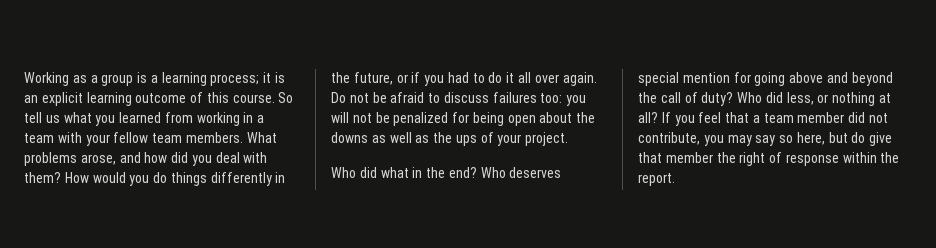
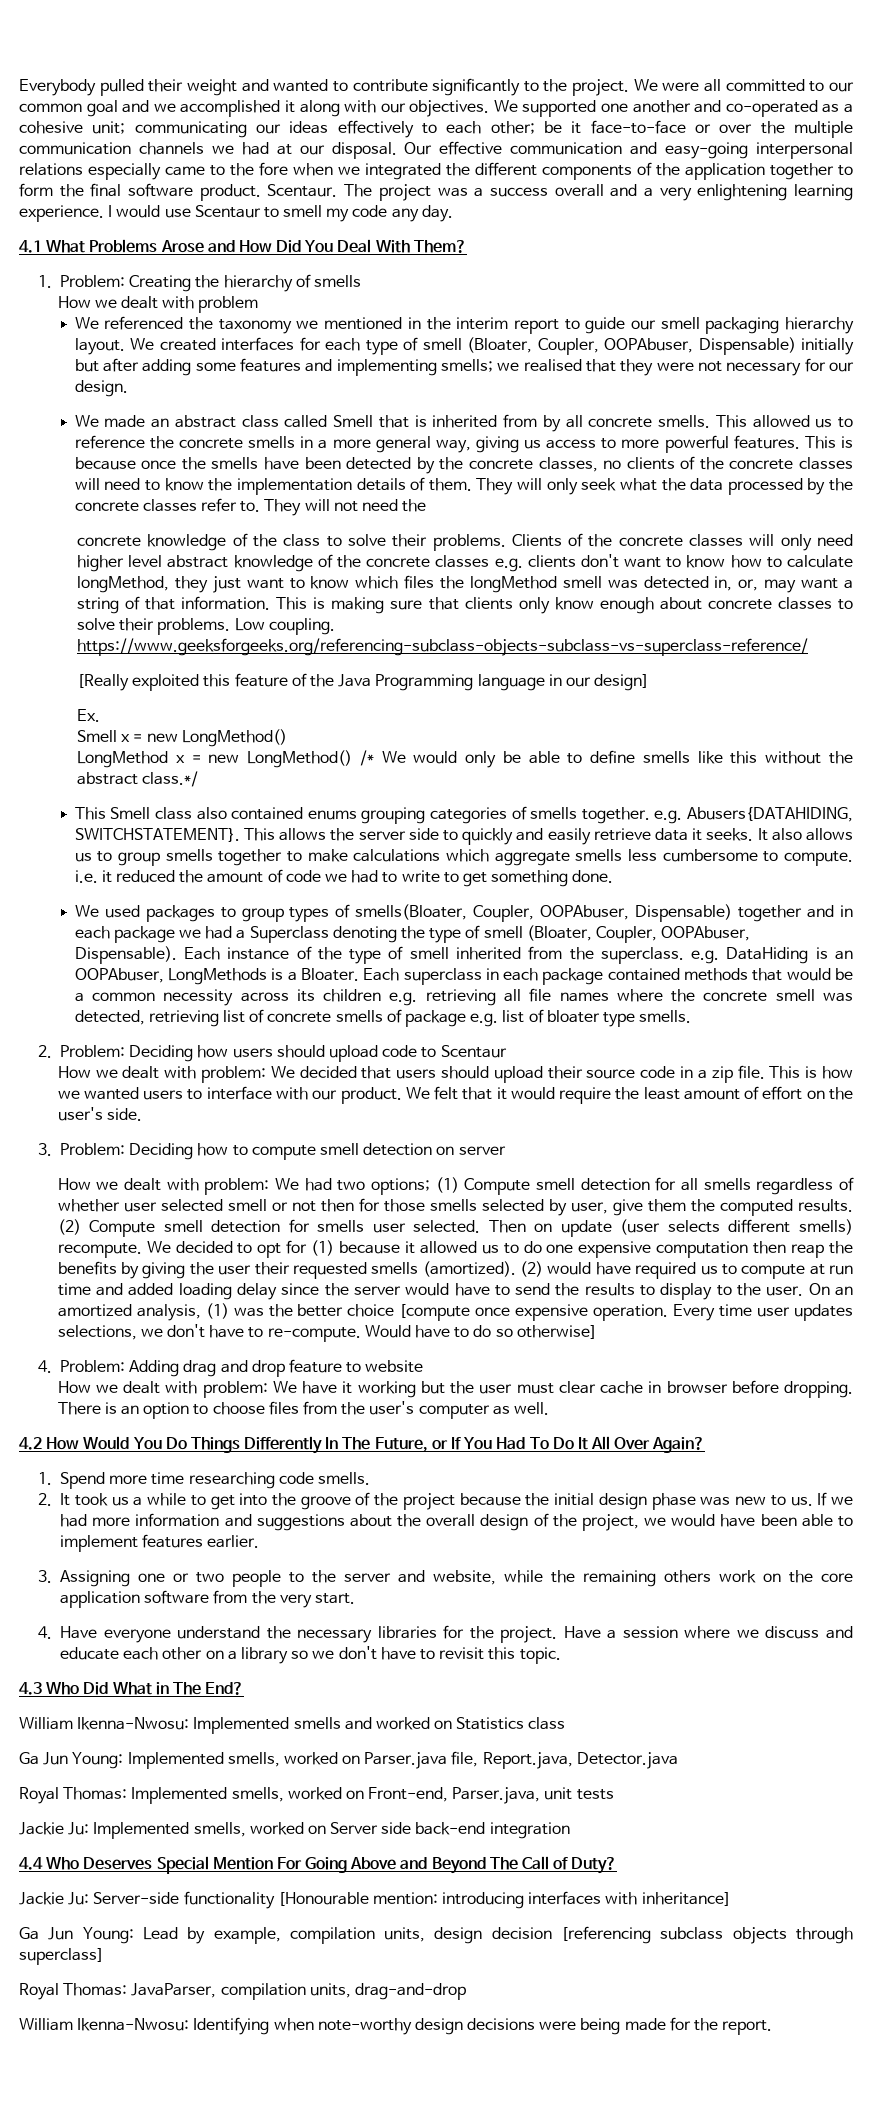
- Working as a group is a learning process; it is an explicit learning outcome of this course. So tell us what you learned from working in a team with your fellow team members. What problems arose, and how did you deal with them? How would you do things differently in the future, or if you had to do it all over again. Do not be afraid to discuss failures too: you will not be penalized for being open about the downs as well as the ups of your project.
- Who did what in the end? Who deserves special mention for going above and beyond the call of duty? Who did less, or nothing at all? If you feel that a team member did not contribute, you may say so here, but do give that member the right of response within the report.
+ Everybody pulled their weight and wanted to contribute significantly to the project. We were all committed to our common goal and we accomplished it along with our objectives. We supported one another and co-operated as a cohesive unit; communicating our ideas effectively to each other; be it face-to-face or over the multiple communication channels we had at our disposal. Our effective communication and easy-going interpersonal relations especially came to the fore when we integrated the different components of the application together to form the final software product. Scentaur. The project was a success overall and a very enlightening learning experience. I would use Scentaur to smell my code any day.
+ 4.1 What Problems Arose and How Did You Deal With Them?
+ 1. Problem: Creating the hierarchy of smells
+ How we dealt with problem
+ We referenced the taxonomy we mentioned in the interim report to guide our smell packaging hierarchy layout. We created interfaces for each type of smell (Bloater, Coupler, OOPAbuser, Dispensable) initially but after adding some features and implementing smells; we realised that they were not necessary for our design.
+ We made an abstract class called Smell that is inherited from by all concrete smells. This allowed us to reference the concrete smells in a more general way, giving us access to more powerful features. This is because once the smells have been detected by the concrete classes, no clients of the concrete classes will need to know the implementation details of them. They will only seek what the data processed by the concrete classes refer to. They will not need the
+ concrete knowledge of the class to solve their problems. Clients of the concrete classes will only need higher level abstract knowledge of the concrete classes e.g. clients don't want to know how to calculate longMethod, they just want to know which files the longMethod smell was detected in, or, may want a string of that information. This is making sure that clients only know enough about concrete classes to solve their problems. Low coupling. https://www.geeksforgeeks.org/referencing-subclass-objects-subclass-vs-superclass-reference/
+ [Really exploited this feature of the Java Programming language in our design]
+ Ex.
+ Smell x = new LongMethod()
+ LongMethod x = new LongMethod() /* We would only be able to define smells like this without the abstract class.*/
+ This Smell class also contained enums grouping categories of smells together. e.g. Abusers{DATAHIDING, SWITCHSTATEMENT}. This allows the server side to quickly and easily retrieve data it seeks. It also allows us to group smells together to make calculations which aggregate smells less cumbersome to compute. i.e. it reduced the amount of code we had to write to get something done.
+ We used packages to group types of smells(Bloater, Coupler, OOPAbuser, Dispensable) together and in each package we had a Superclass denoting the type of smell (Bloater, Coupler, OOPAbuser, Dispensable). Each instance of the type of smell inherited from the superclass. e.g. DataHiding is an OOPAbuser, LongMethods is a Bloater. Each superclass in each package contained methods that would be a common necessity across its children e.g. retrieving all file names where the concrete smell was detected, retrieving list of concrete smells of package e.g. list of bloater type smells.
+ 2. Problem: Deciding how users should upload code to Scentaur
+ How we dealt with problem: We decided that users should upload their source code in a zip file. This is how we wanted users to interface with our product. We felt that it would require the least amount of effort on the user's side.
+ 3. Problem: Deciding how to compute smell detection on server
+ How we dealt with problem: We had two options; (1) Compute smell detection for all smells regardless of whether user selected smell or not then for those smells selected by user, give them the computed results. (2) Compute smell detection for smells user selected. Then on update (user selects different smells) recompute. We decided to opt for (1) because it allowed us to do one expensive computation then reap the benefits by giving the user their requested smells (amortized). (2) would have required us to compute at run time and added loading delay since the server would have to send the results to display to the user. On an amortized analysis, (1) was the better choice [compute once expensive operation. Every time user updates selections, we don't have to re-compute. Would have to do so otherwise]
+ 4. Problem: Adding drag and drop feature to website
+ How we dealt with problem: We have it working but the user must clear cache in browser before dropping. There is an option to choose files from the user's computer as well.
+ 4.2 How Would You Do Things Differently In The Future, or If You Had To Do It All Over Again?
+ 1. Spend more time researching code smells.
+ 2. It took us a while to get into the groove of the project because the initial design phase was new to us. If we had more information and suggestions about the overall design of the project, we would have been able to implement features earlier.
+ 3. Assigning one or two people to the server and website, while the remaining others work on the core application software from the very start.
+ 4. Have everyone understand the necessary libraries for the project. Have a session where we discuss and educate each other on a library so we don't have to revisit this topic.
+ 4.3 Who Did What in The End?
+ William Ikenna-Nwosu: Implemented smells and worked on Statistics class
+ Ga Jun Young: Implemented smells, worked on Parser.java file, Report.java, Detector.java
+ Royal Thomas: Implemented smells, worked on Front-end, Parser.java, unit tests
+ Jackie Ju: Implemented smells, worked on Server side back-end integration
+ 4.4 Who Deserves Special Mention For Going Above and Beyond The Call of Duty?
+ Jackie Ju: Server-side functionality [Honourable mention: introducing interfaces with inheritance]
+ Ga Jun Young: Lead by example, compilation units, design decision [referencing subclass objects through superclass]
+ Royal Thomas: JavaParser, compilation units, drag-and-drop
+ William Ikenna-Nwosu: Identifying when note-worthy design decisions were being made for the report.

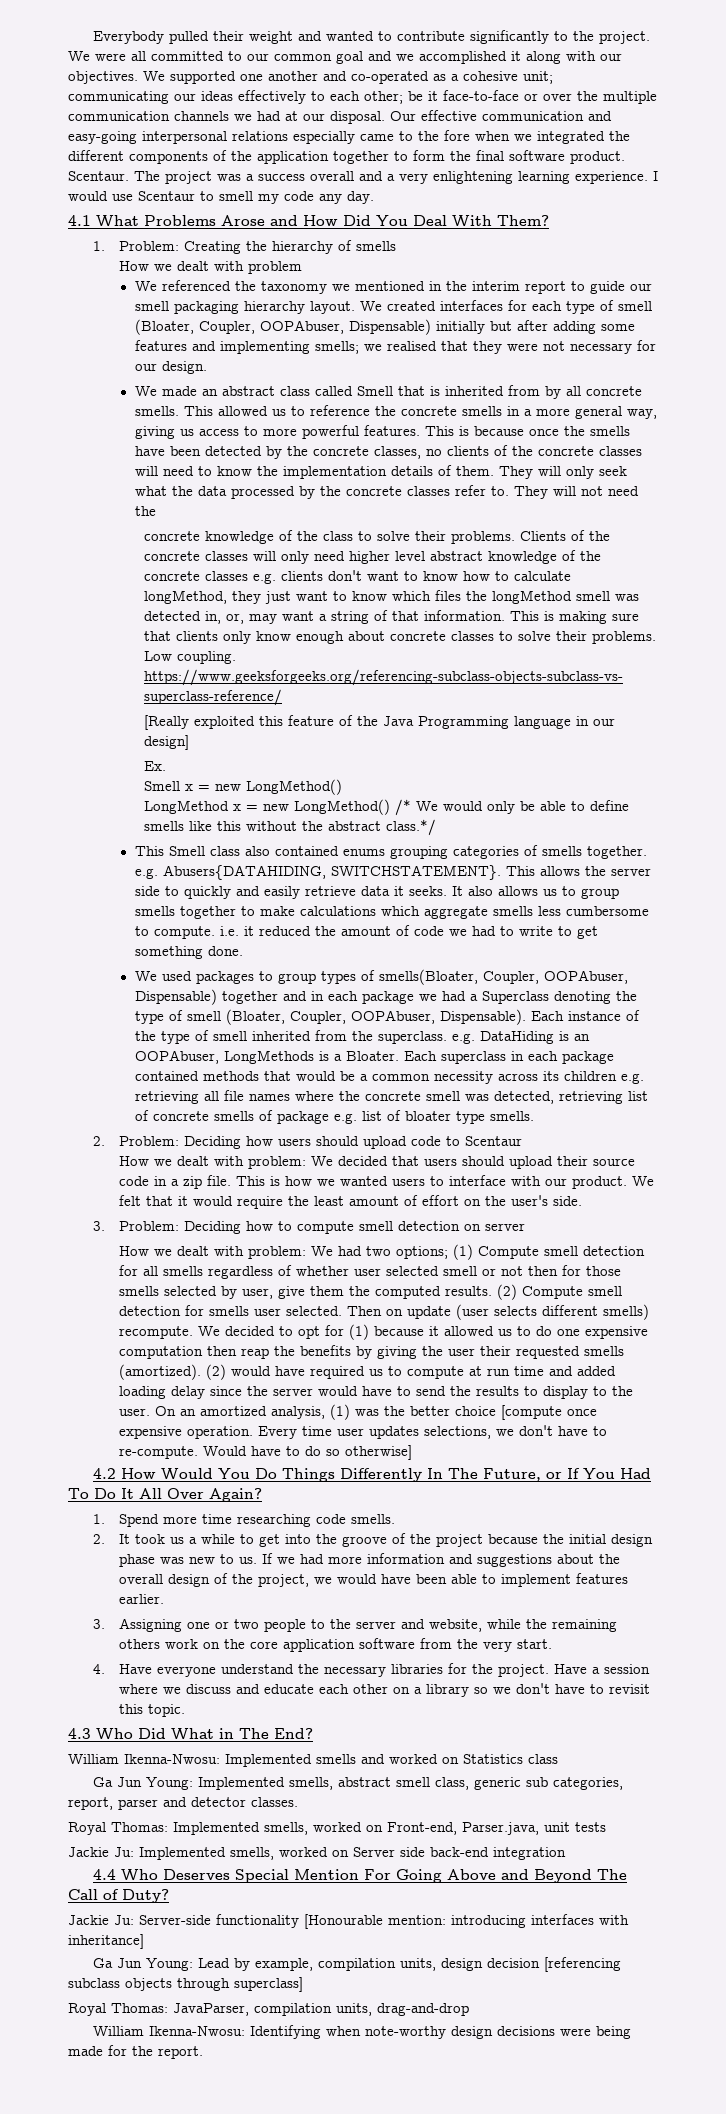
- 4. Problem: Adding drag and drop feature to website
- How we dealt with problem: We have it working but the user must clear cache in browser before dropping. There is an option to choose files from the user's computer as well.
- Ga Jun Young: Implemented smells, worked on Parser.java file, Report.java, Detector.java
+ Ga Jun Young: Implemented smells, abstract smell class, generic sub categories, report, parser and detector classes.

